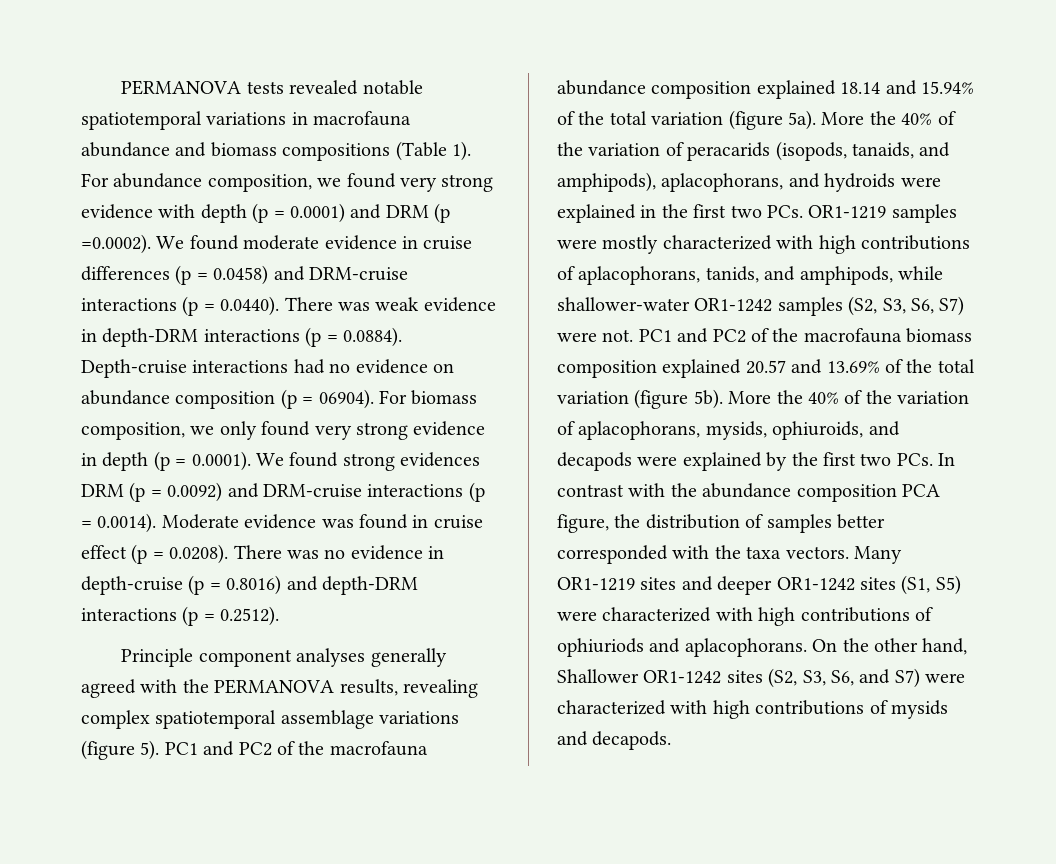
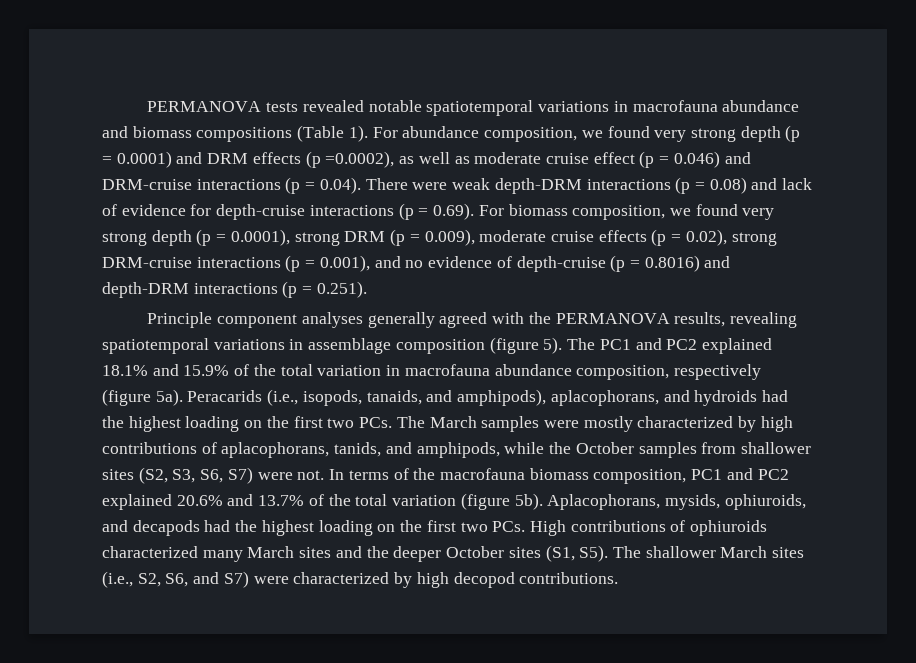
- For abundance composition, we found very strong evidence with depth (p = 0.0001) and DRM (p =0.0002). We found moderate evidence in cruise differences (p = 0.0458) and DRM-cruise interactions (p = 0.0440). There was weak evidence in depth-DRM interactions (p = 0.0884). Depth-cruise interactions had no evidence on abundance composition (p = 06904). For biomass composition, we only found very strong evidence in depth (p = 0.0001). We found strong evidences DRM (p = 0.0092) and DRM-cruise interactions (p = 0.0014). Moderate evidence was found in cruise effect (p = 0.0208). There was no evidence in depth-cruise (p = 0.8016) and depth-DRM interactions (p = 0.2512).
+ For abundance composition, we found very strong depth (p = 0.0001) and DRM effects (p =0.0002), as well as moderate cruise effect (p = 0.046) and DRM-cruise interactions (p = 0.04). There were weak depth-DRM interactions (p = 0.08) and lack of evidence for depth-cruise interactions (p = 0.69). For biomass composition, we found very strong depth (p = 0.0001), strong DRM (p = 0.009), moderate cruise effects (p = 0.02), strong DRM-cruise interactions (p = 0.001), and no evidence of depth-cruise (p = 0.8016) and depth-DRM interactions (p = 0.251).
- Principle component analyses generally agreed with the PERMANOVA results, revealing complex spatiotemporal assemblage variations (figure 5).
+ Principle component analyses generally agreed with the PERMANOVA results, revealing spatiotemporal variations in assemblage composition (figure 5).
- PC1 and PC2 of the macrofauna abundance composition explained 18.14 and 15.94% of the total variation (figure 5a). More the 40% of the variation of peracarids (isopods, tanaids, and amphipods), aplacophorans, and hydroids were explained in the first two PCs. OR1-1219 samples were mostly characterized with high contributions of aplacophorans, tanids, and amphipods, while shallower-water OR1-1242 samples (S2, S3, S6, S7) were not.
+ The PC1 and PC2 explained 18.1% and 15.9% of the total variation in macrofauna abundance composition, respectively (figure 5a). Peracarids (i.e., isopods, tanaids, and amphipods), aplacophorans, and hydroids had the highest loading on the first two PCs. The March samples were mostly characterized by high contributions of aplacophorans, tanids, and amphipods, while the October samples from shallower sites (S2, S3, S6, S7) were not.
- PC1 and PC2 of the macrofauna biomass composition explained 20.57 and 13.69% of the total variation (figure 5b).
+ In terms of the macrofauna biomass composition, PC1 and PC2 explained 20.6% and 13.7% of the total variation (figure 5b).
- More the 40% of the variation of aplacophorans, mysids, ophiuroids, and decapods were explained by the first two PCs. In contrast with the abundance composition PCA figure, the distribution of samples better corresponded with the taxa vectors. Many OR1-1219 sites and deeper OR1-1242 sites (S1, S5) were characterized with high contributions of ophiuriods and aplacophorans. On the other hand, Shallower OR1-1242 sites (S2, S3, S6, and S7) were characterized with high contributions of mysids and decapods.
+ Aplacophorans, mysids, ophiuroids, and decapods had the highest loading on the first two PCs. High contributions of ophiuroids characterized many March sites and the deeper October sites (S1, S5). The shallower March sites (i.e., S2, S6, and S7) were characterized by high decopod contributions.

